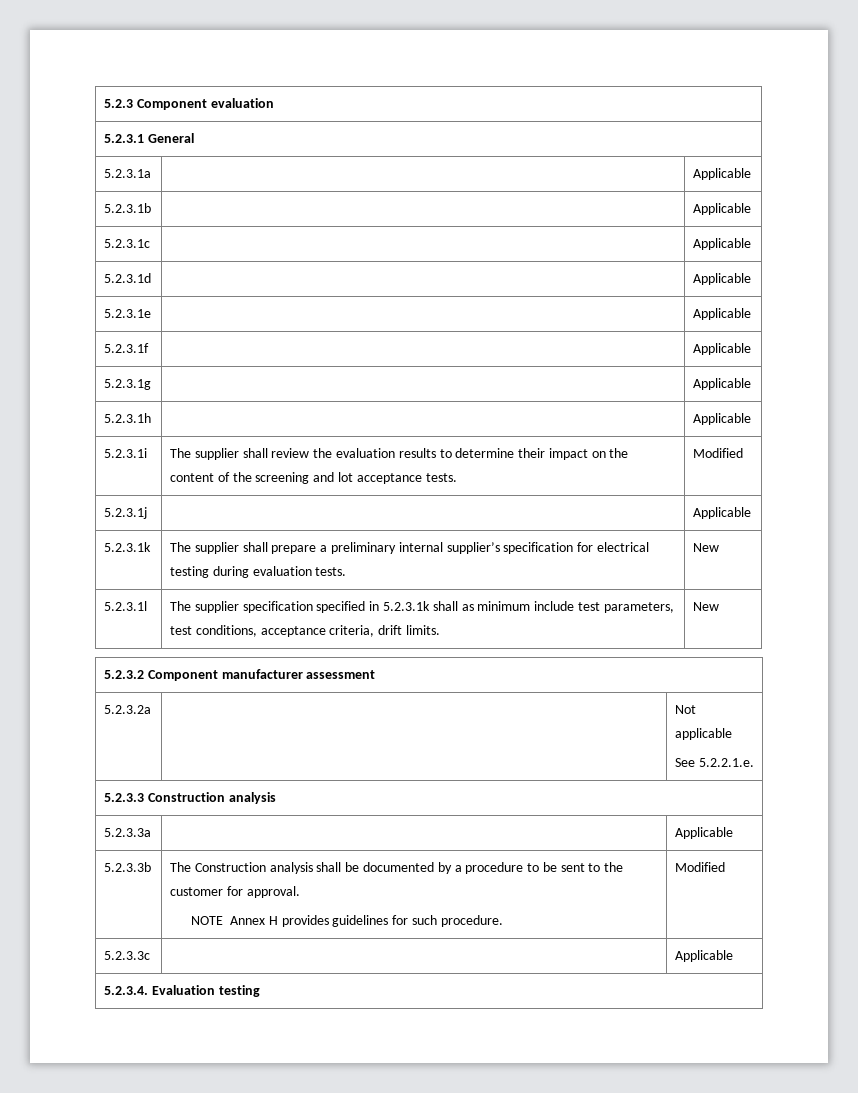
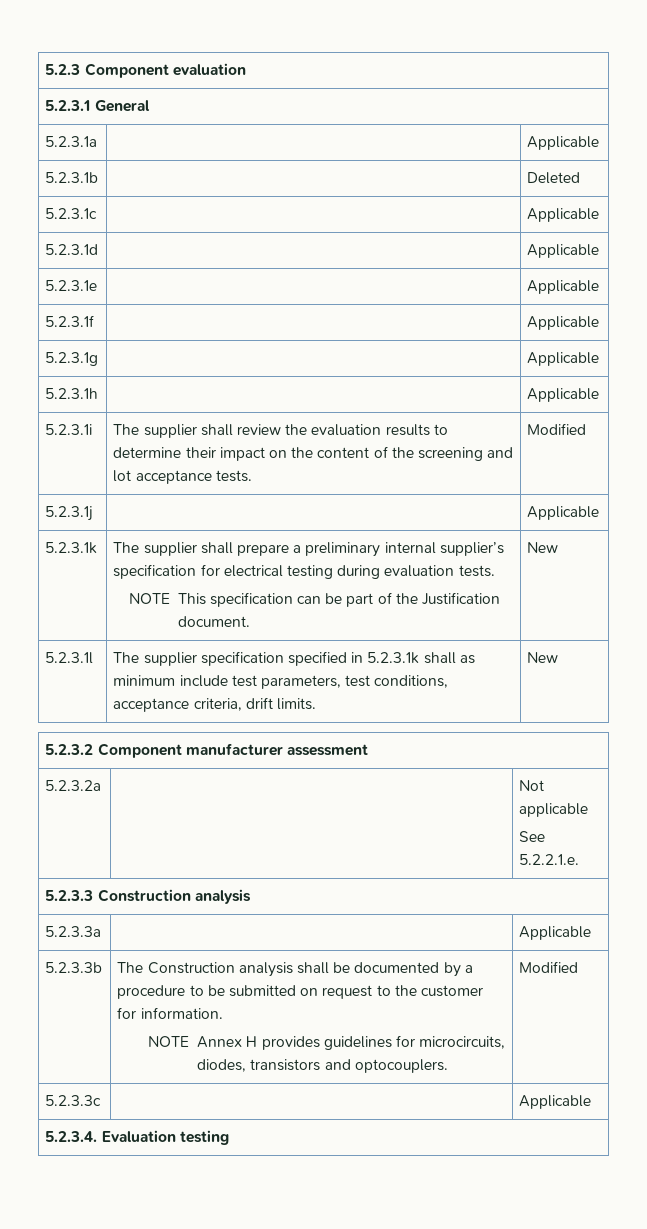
- 5.2.3.1b | | Applicable
+ 5.2.3.1b | | Deleted
- 5.2.3.1k | The supplier shall prepare a preliminary internal supplier’s specification for electrical testing during evaluation tests. | New
+ 5.2.3.1k | The supplier shall prepare a preliminary internal supplier’s specification for electrical testing during evaluation tests.
+ NOTE This specification can be part of the Justification document. | New
- 5.2.3.3b | The Construction analysis shall be documented by a procedure to be sent to the customer for approval.
- NOTE Annex H provides guidelines for such procedure. | Modified
+ 5.2.3.3b | The Construction analysis shall be documented by a procedure to be submitted on request to the customer for information.
+ NOTE Annex H provides guidelines for microcircuits, diodes, transistors and optocouplers. | Modified

